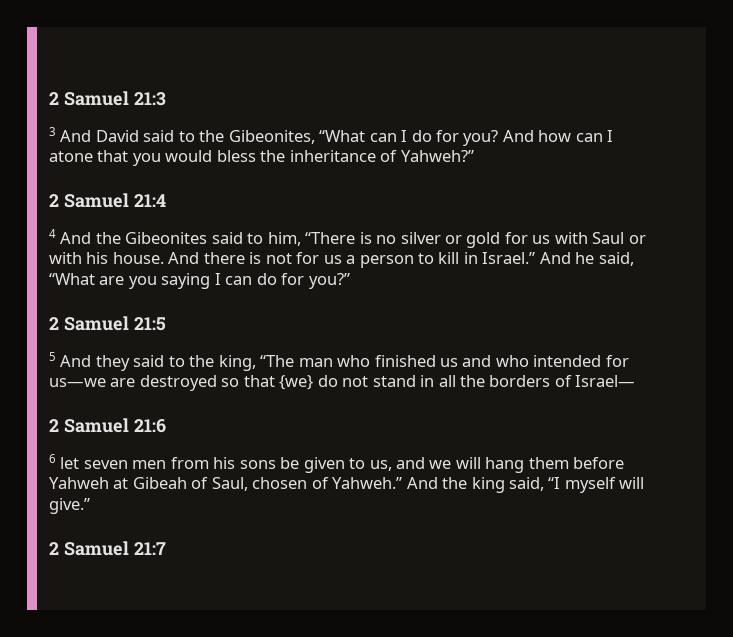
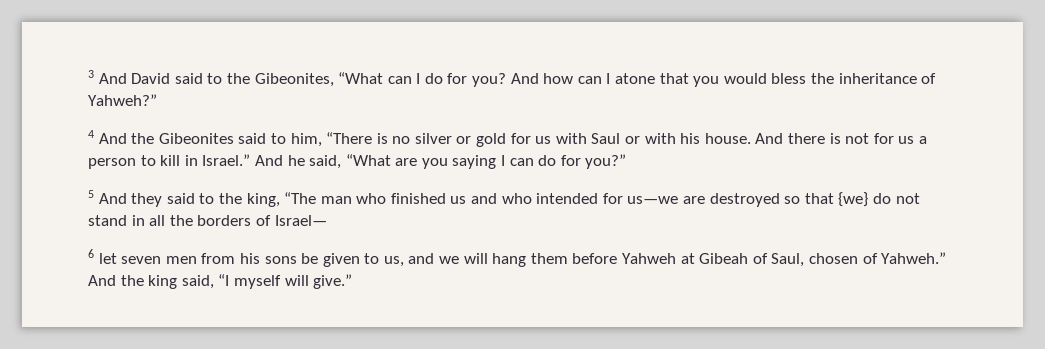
- 2 Samuel 21:3
- 2 Samuel 21:4
- 2 Samuel 21:5
- 2 Samuel 21:6
- 2 Samuel 21:7

